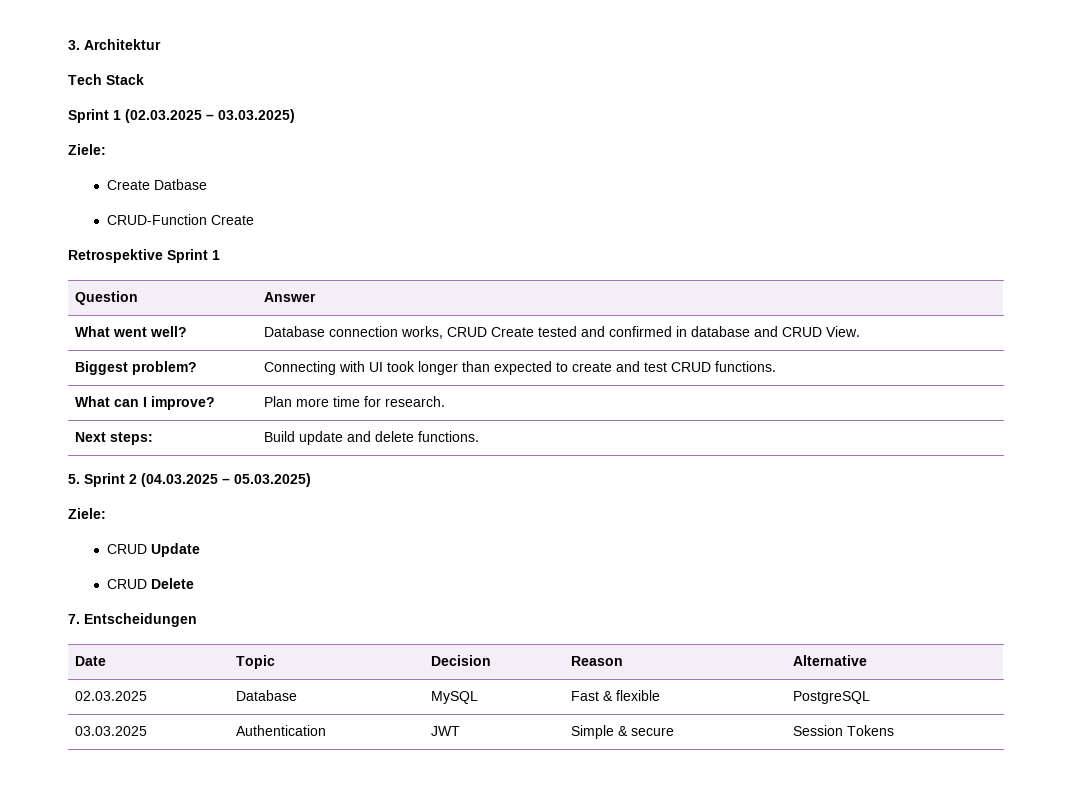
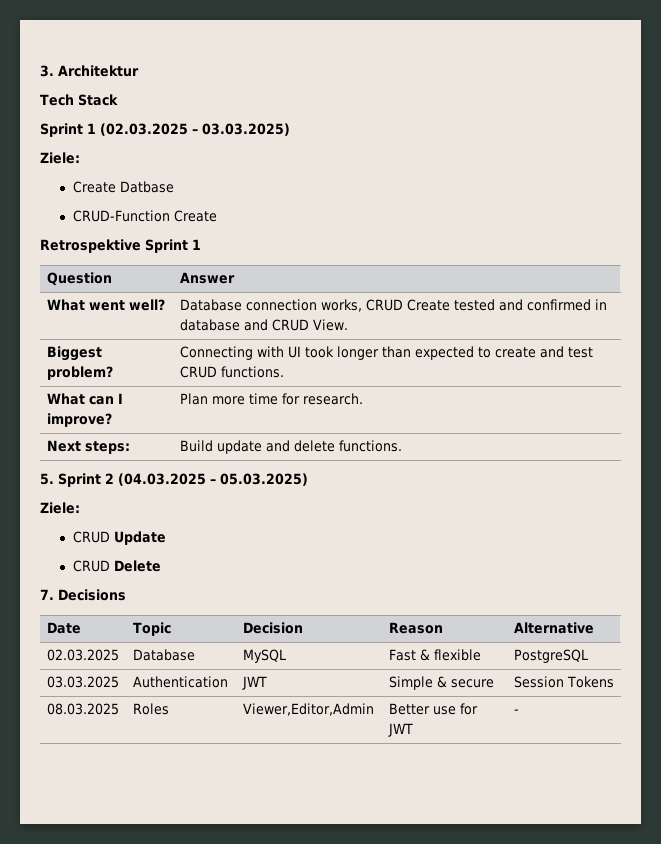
- 7. Entscheidungen
+ 7. Decisions
+ 08.03.2025 | Roles | Viewer,Editor,Admin | Better use for JWT | -

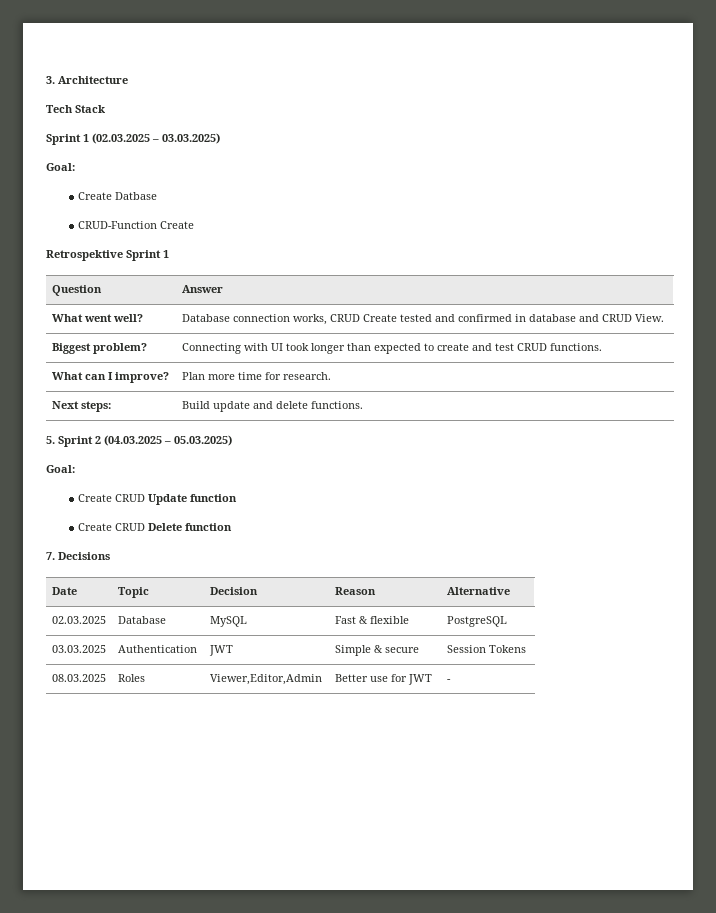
- 3. Architektur
+ 3. Architecture
  Sprint 1 (02.03.2025 – 03.03.2025)
- Ziele:
+ Goal:
  5. Sprint 2 (04.03.2025 – 05.03.2025)
- Ziele:
- CRUD Update
- CRUD Delete
+ Goal:
+ Create CRUD Update function
+ Create CRUD Delete function

